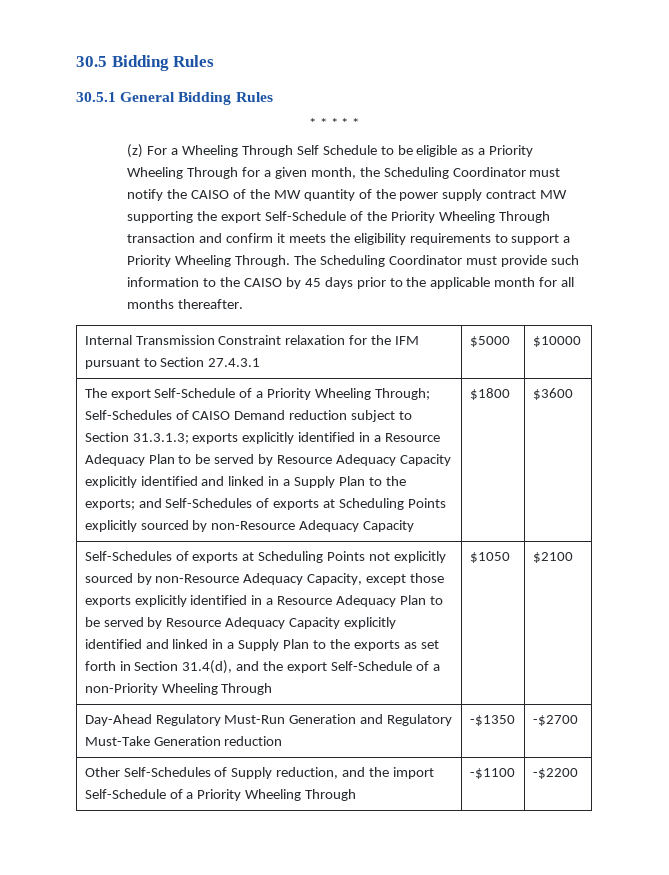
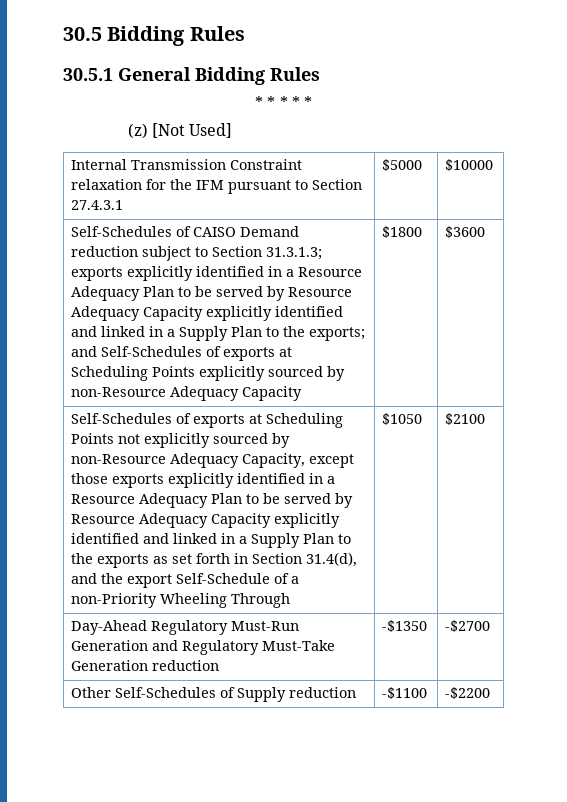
- (z) For a Wheeling Through Self Schedule to be eligible as a Priority Wheeling Through for a given month, the Scheduling Coordinator must notify the CAISO of the MW quantity of the power supply contract MW supporting the export Self-Schedule of the Priority Wheeling Through transaction and confirm it meets the eligibility requirements to support a Priority Wheeling Through. The Scheduling Coordinator must provide such information to the CAISO by 45 days prior to the applicable month for all months thereafter.
+ (z) [Not Used]
- The export Self-Schedule of a Priority Wheeling Through; Self-Schedules of CAISO Demand reduction subject to Section 31.3.1.3; exports explicitly identified in a Resource Adequacy Plan to be served by Resource Adequacy Capacity explicitly identified and linked in a Supply Plan to the exports; and Self-Schedules of exports at Scheduling Points explicitly sourced by non-Resource Adequacy Capacity
+ Self-Schedules of CAISO Demand reduction subject to Section 31.3.1.3; exports explicitly identified in a Resource Adequacy Plan to be served by Resource Adequacy Capacity explicitly identified and linked in a Supply Plan to the exports; and Self-Schedules of exports at Scheduling Points explicitly sourced by non-Resource Adequacy Capacity
- Other Self-Schedules of Supply reduction, and the import Self-Schedule of a Priority Wheeling Through | -$1100 | -$2200
+ Other Self-Schedules of Supply reduction | -$1100 | -$2200

